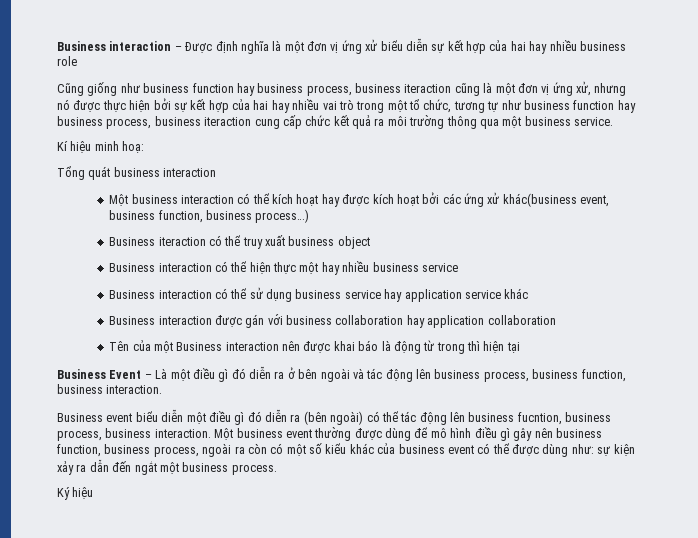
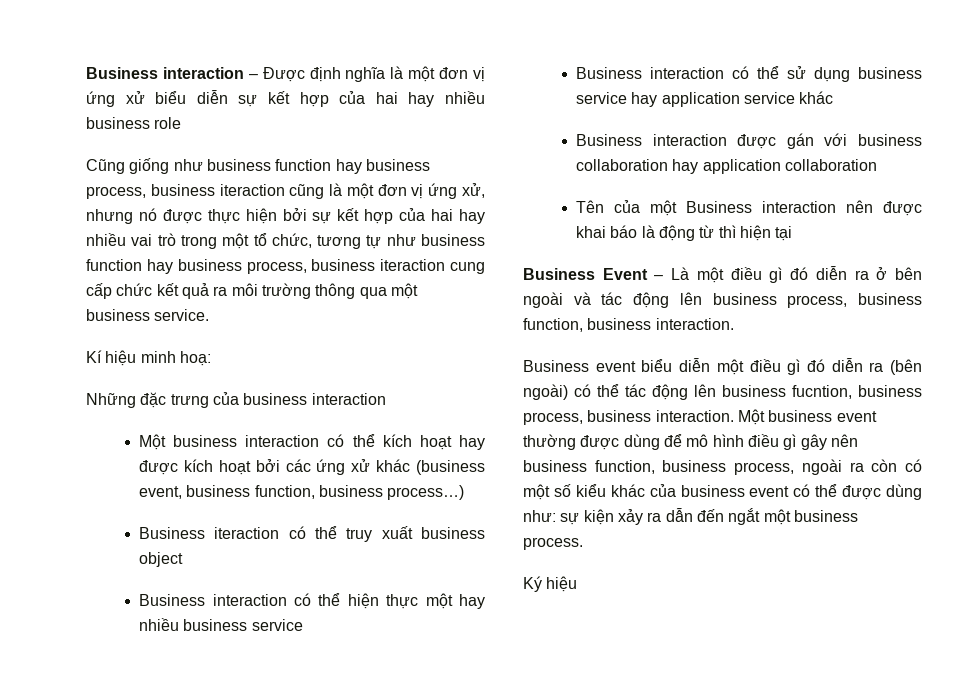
- Tổng quát business interaction
+ Những đặc trưng của business interaction
- Một business interaction có thể kích hoạt hay được kích hoạt bởi các ứng xử khác(business event, business function, business process…)
+ Một business interaction có thể kích hoạt hay được kích hoạt bởi các ứng xử khác (business event, business function, business process…)
- Tên của một Business interaction nên được khai báo là động từ trong thì hiện tại
+ Tên của một Business interaction nên được khai báo là động từ thì hiện tại

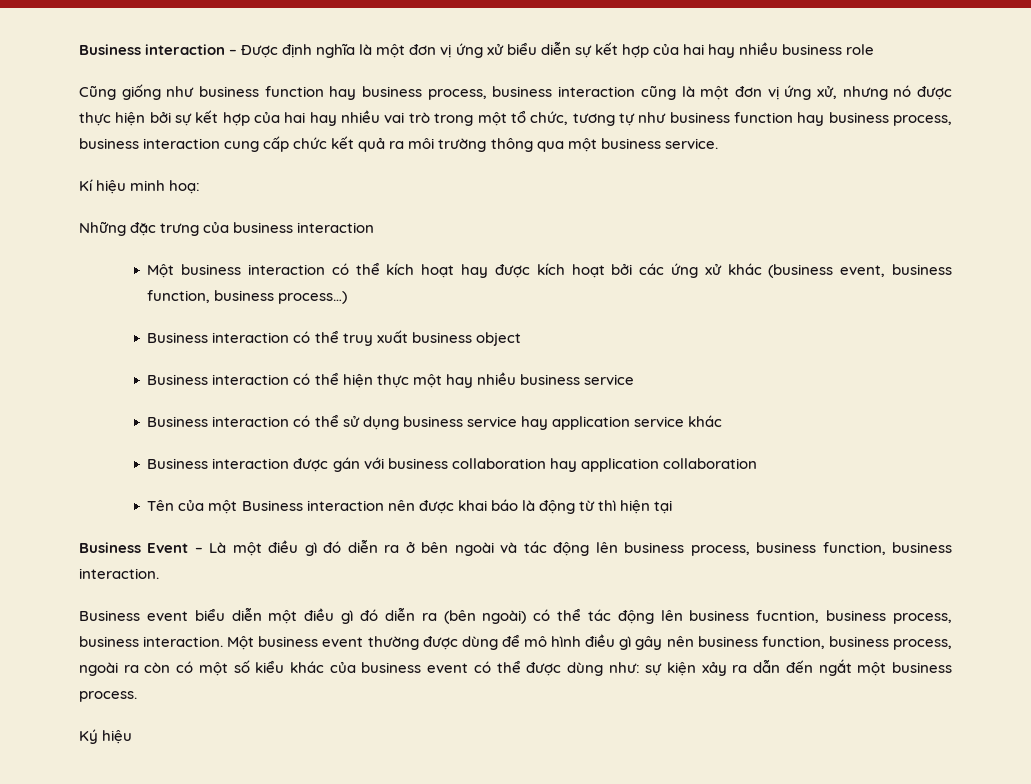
- Cũng giống như business function hay business process, business iteraction cũng là một đơn vị ứng xử, nhưng nó được thực hiện bởi sự kết hợp của hai hay nhiều vai trò trong một tổ chức, tương tự như business function hay business process, business iteraction cung cấp chức kết quả ra môi trường thông qua một business service.
+ Cũng giống như business function hay business process, business interaction cũng là một đơn vị ứng xử, nhưng nó được thực hiện bởi sự kết hợp của hai hay nhiều vai trò trong một tổ chức, tương tự như business function hay business process, business interaction cung cấp chức kết quả ra môi trường thông qua một business service.
- Business iteraction có thể truy xuất business object
+ Business interaction có thể truy xuất business object

